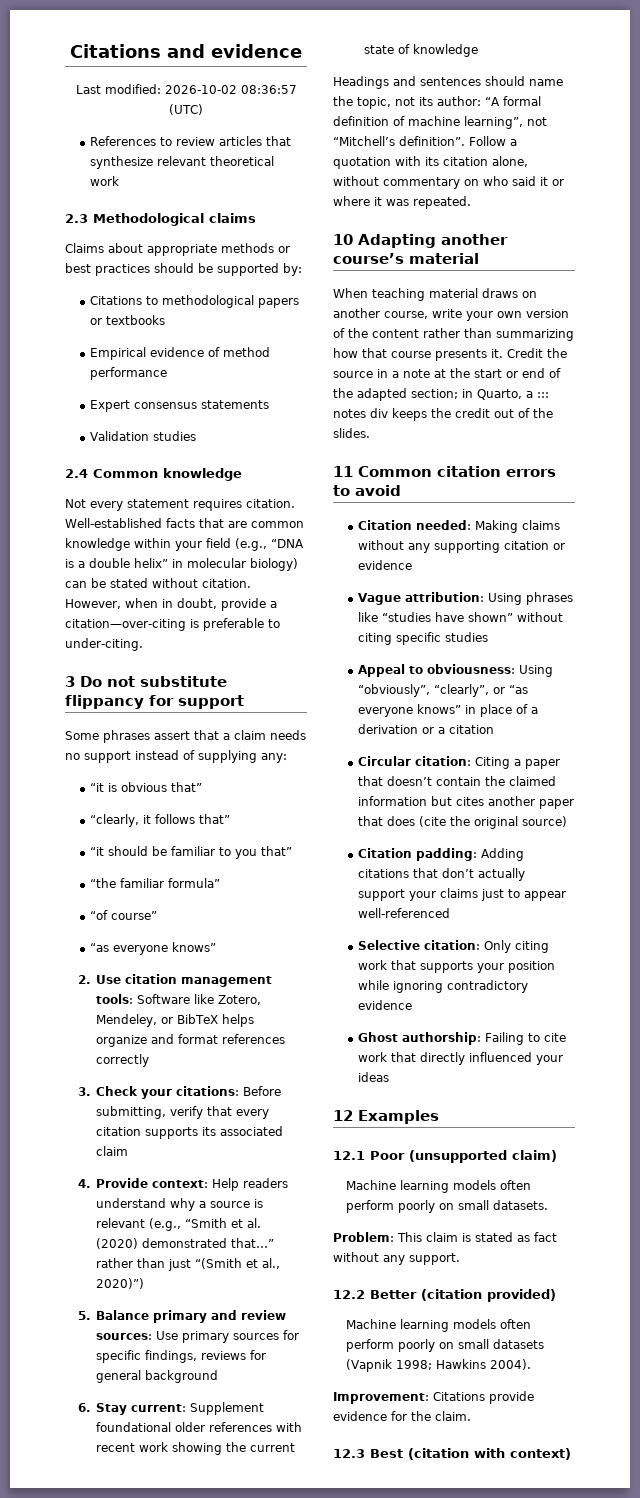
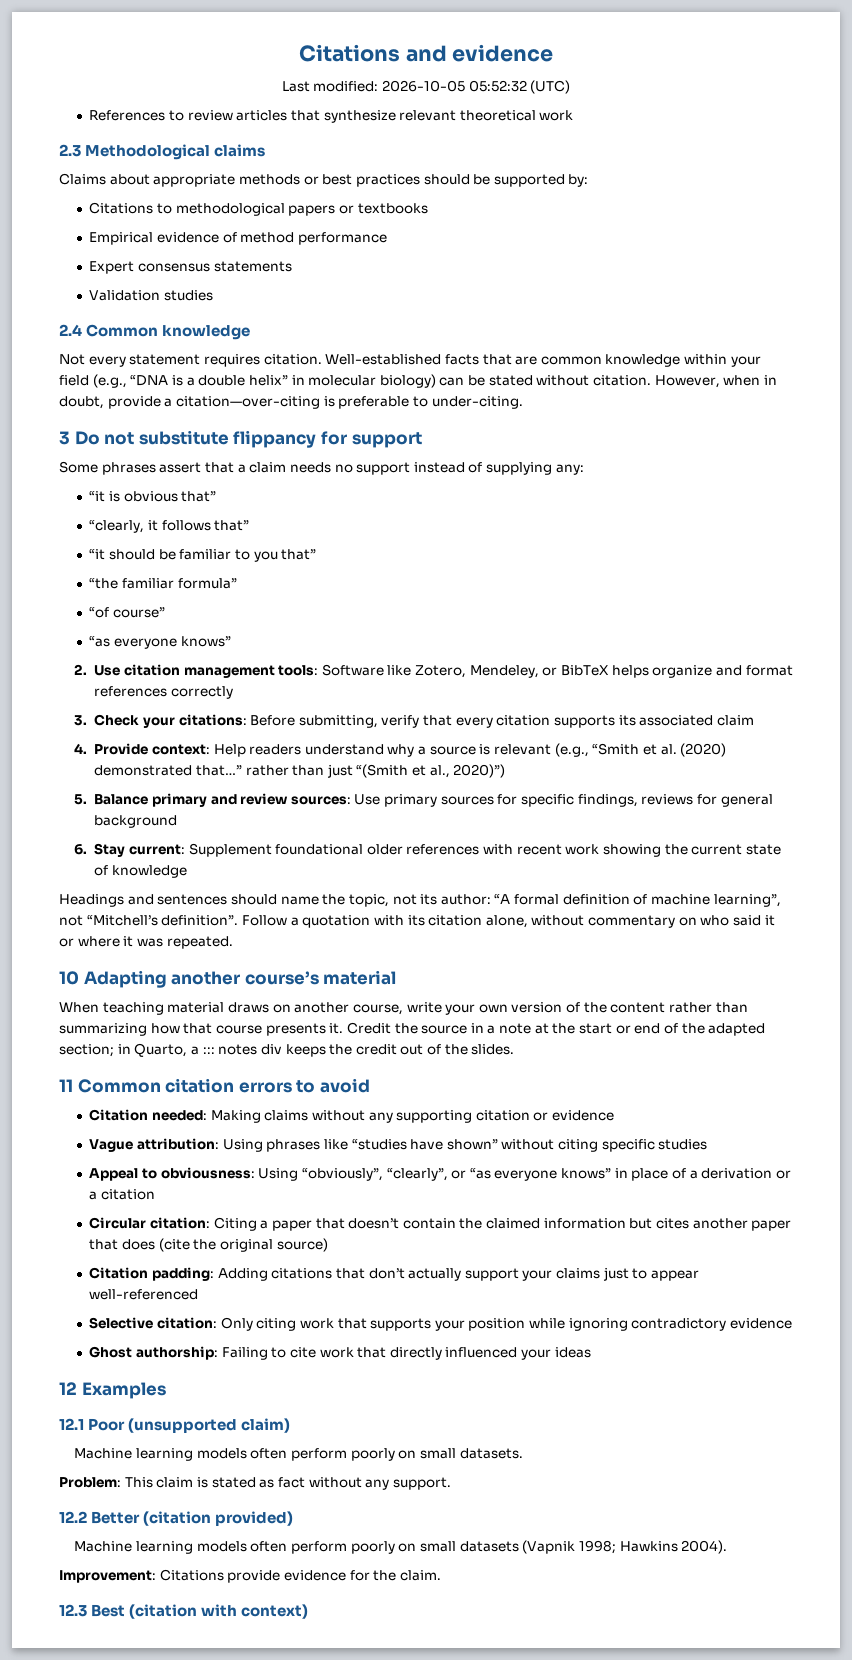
- Last modified: 2026-10-02 08:36:57 (UTC)
+ Last modified: 2026-10-05 05:52:32 (UTC)

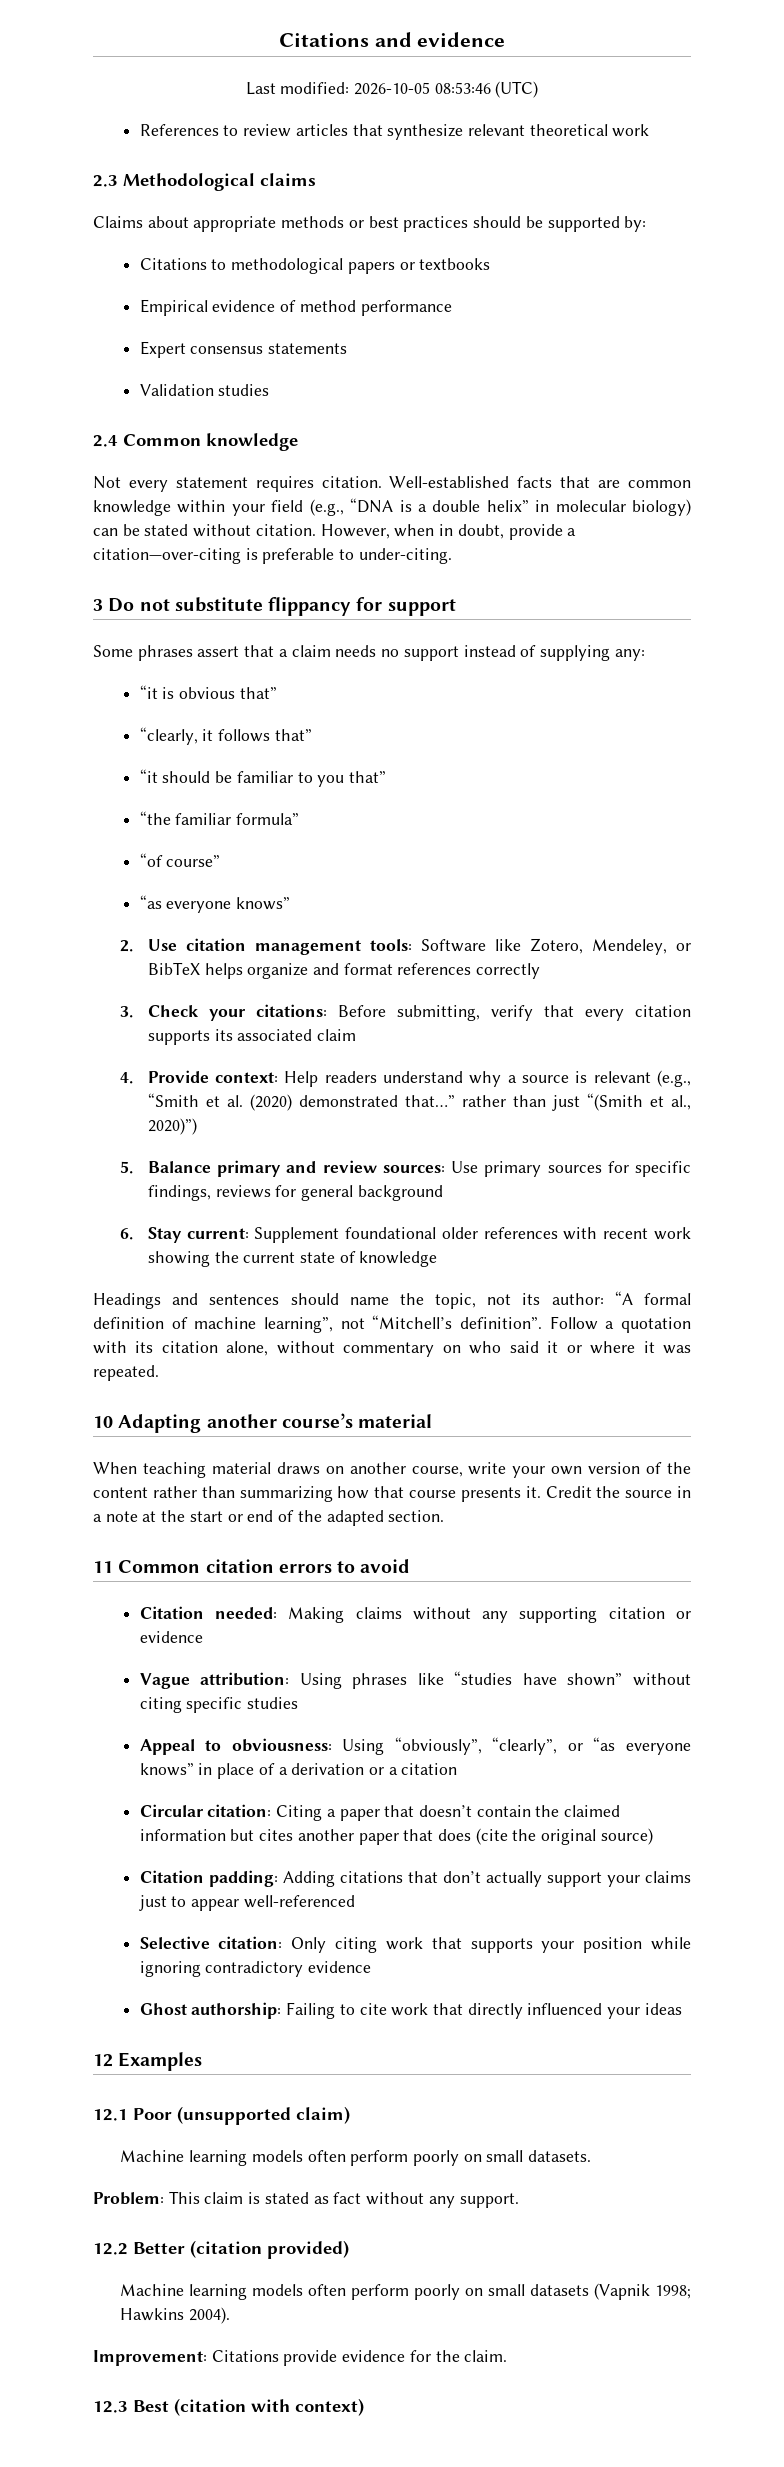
- Last modified: 2026-10-05 05:52:32 (UTC)
+ Last modified: 2026-10-05 08:53:46 (UTC)
- Credit the source in a note at the start or end of the adapted section; in Quarto, a ::: notes div keeps the credit out of the slides.
+ Credit the source in a note at the start or end of the adapted section.

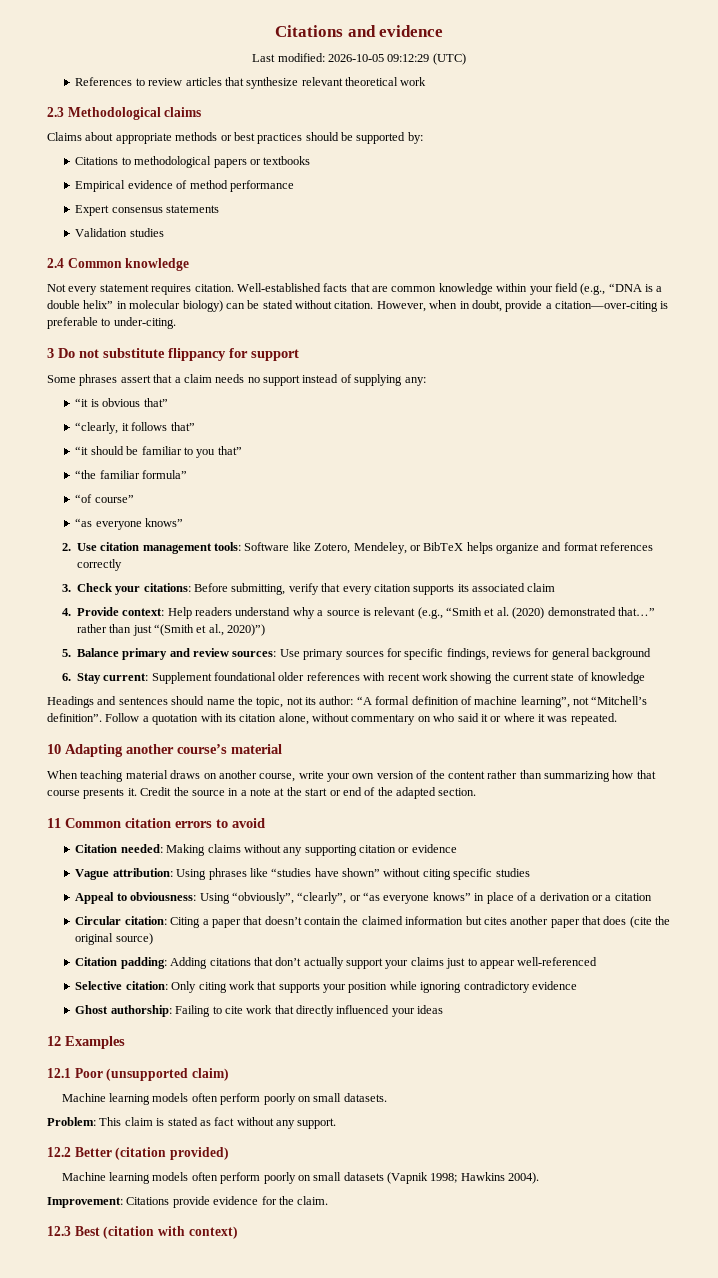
- Last modified: 2026-10-05 08:53:46 (UTC)
+ Last modified: 2026-10-05 09:12:29 (UTC)

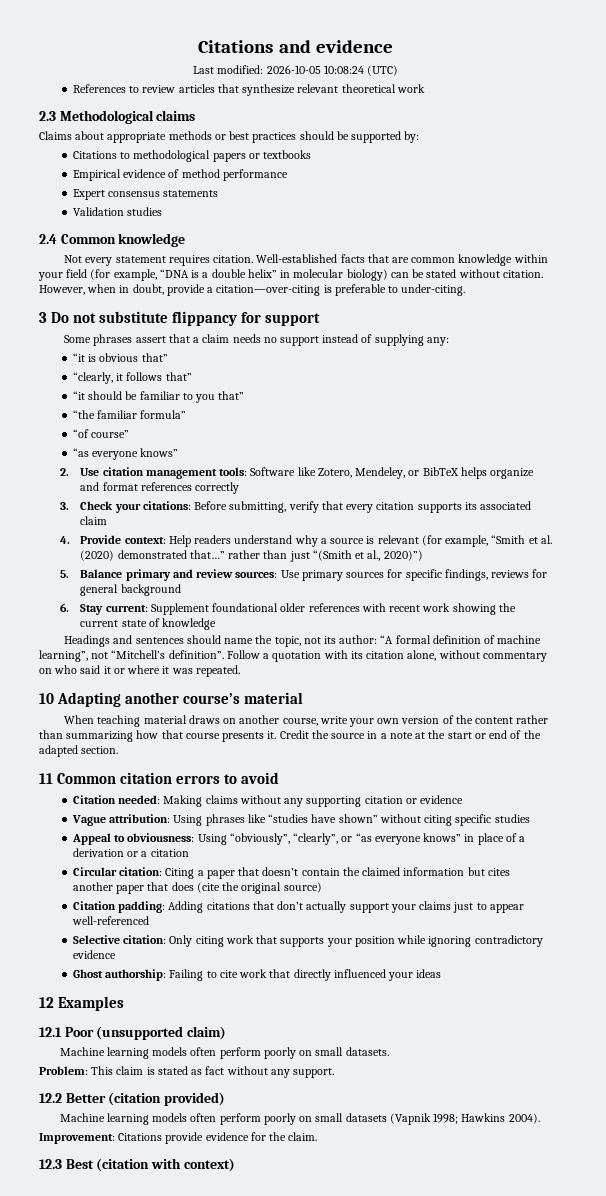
- Last modified: 2026-10-05 09:12:29 (UTC)
+ Last modified: 2026-10-05 10:08:24 (UTC)
- Well-established facts that are common knowledge within your field (e.g., “DNA is a double helix” in molecular biology) can be stated without citation.
+ Well-established facts that are common knowledge within your field (for example, “DNA is a double helix” in molecular biology) can be stated without citation.
- 4. Provide context: Help readers understand why a source is relevant (e.g., “Smith et al. (2020) demonstrated that…” rather than just “(Smith et al., 2020)”)
+ 4. Provide context: Help readers understand why a source is relevant (for example, “Smith et al. (2020) demonstrated that…” rather than just “(Smith et al., 2020)”)

